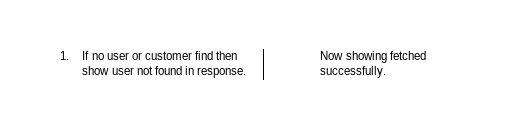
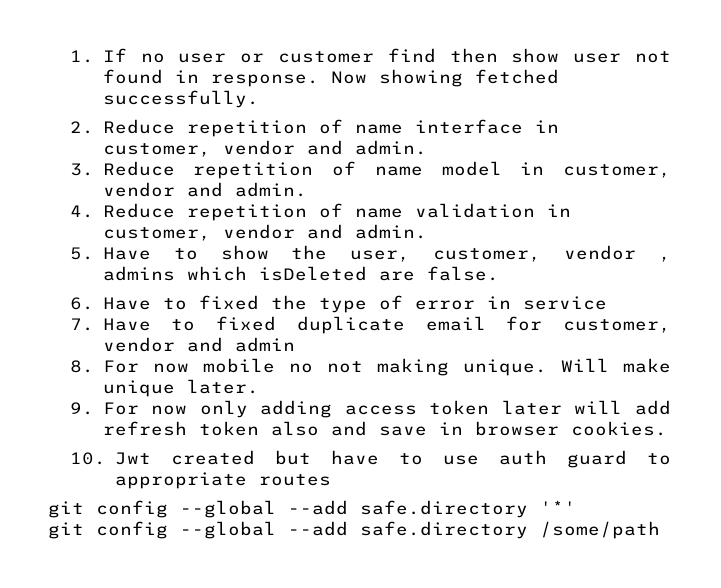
+ 2. Reduce repetition of name interface in customer, vendor and admin.
+ 3. Reduce repetition of name model in customer, vendor and admin.
+ 4. Reduce repetition of name validation in customer, vendor and admin.
+ 5. Have to show the user, customer, vendor , admins which isDeleted are false.
+ 6. Have to fixed the type of error in service
+ 7. Have to fixed duplicate email for customer, vendor and admin
+ 8. For now mobile no not making unique. Will make unique later.
+ 9. For now only adding access token later will add refresh token also and save in browser cookies.
+ 10. Jwt created but have to use auth guard to appropriate routes
+ git config --global --add safe.directory '*'
+ git config --global --add safe.directory /some/path

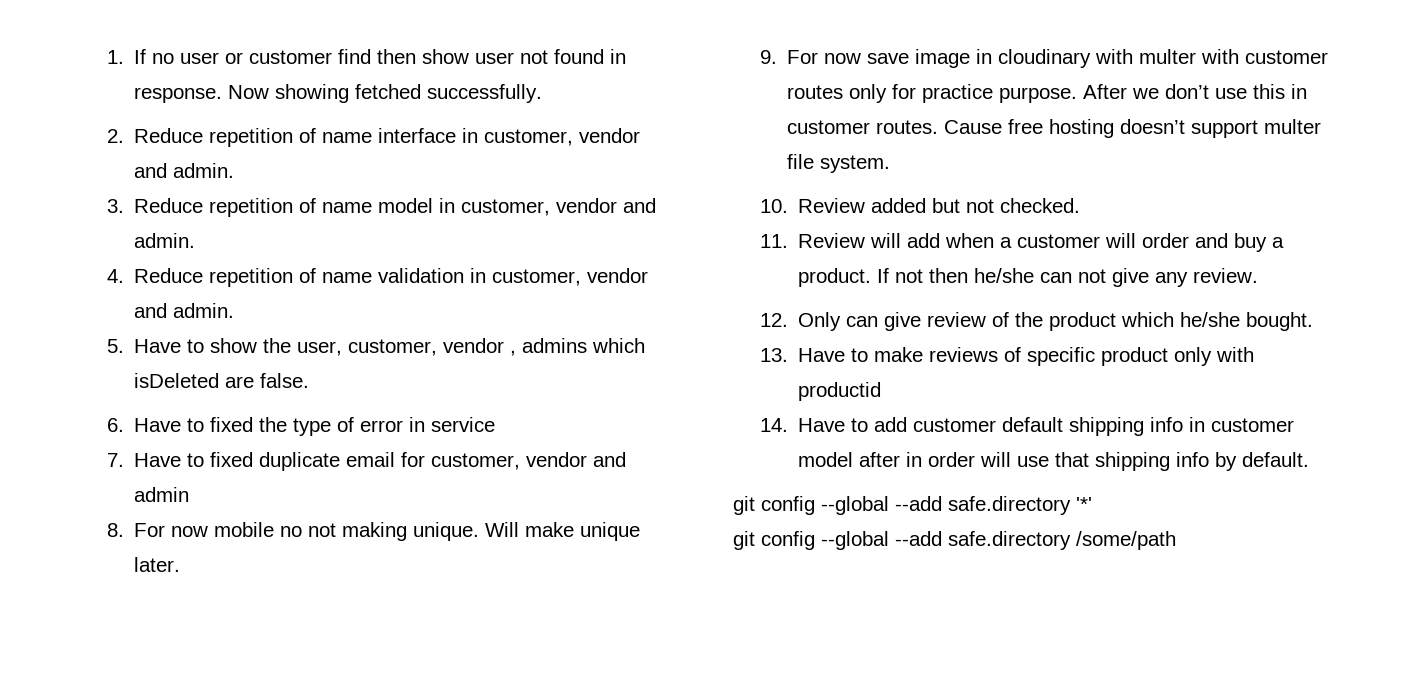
- 9. For now only adding access token later will add refresh token also and save in browser cookies.
- 10. Jwt created but have to use auth guard to appropriate routes
+ 9. For now save image in cloudinary with multer with customer routes only for practice purpose. After we don’t use this in customer routes. Cause free hosting doesn’t support multer file system.
+ 10. Review added but not checked.
+ 11. Review will add when a customer will order and buy a product. If not then he/she can not give any review.
+ 12. Only can give review of the product which he/she bought.
+ 13. Have to make reviews of specific product only with productid
+ 14. Have to add customer default shipping info in customer model after in order will use that shipping info by default.

